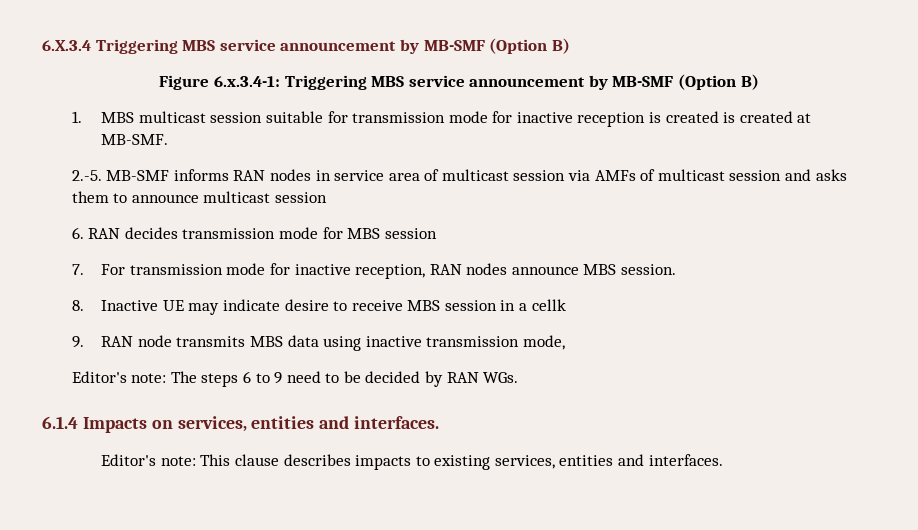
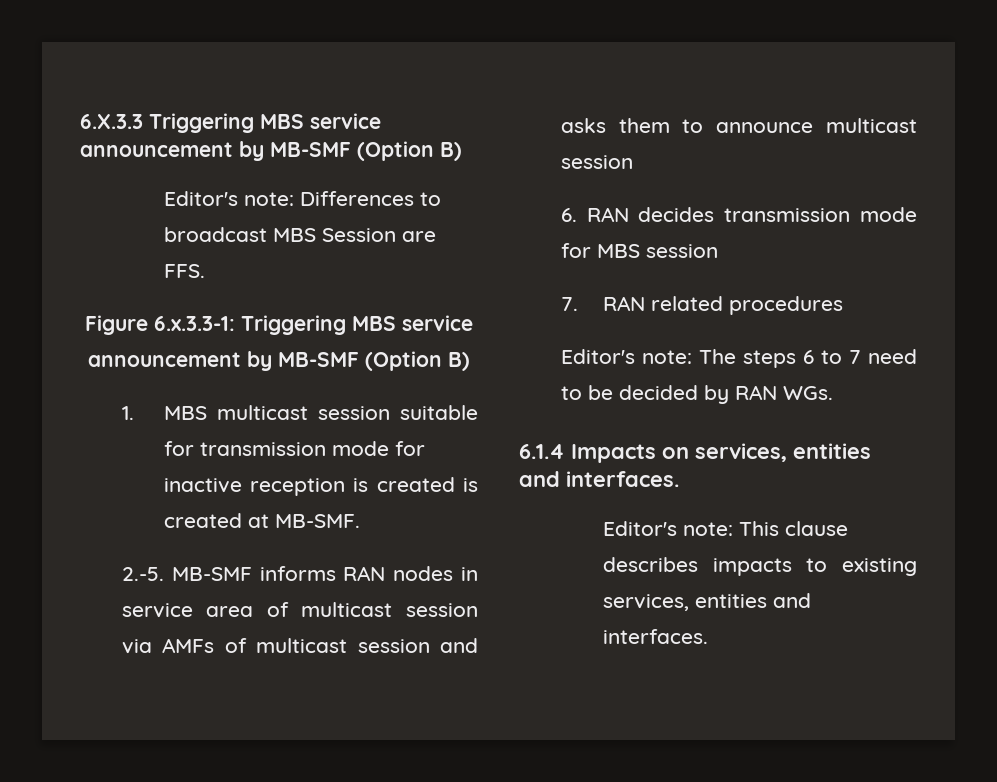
- 6.X.3.4 Triggering MBS service announcement by MB-SMF (Option B)
+ 6.X.3.3 Triggering MBS service announcement by MB-SMF (Option B)
+ Editor's note: Differences to broadcast MBS Session are FFS.
- Figure 6.x.3.4-1: Triggering MBS service announcement by MB-SMF (Option B)
+ Figure 6.x.3.3-1: Triggering MBS service announcement by MB-SMF (Option B)
- 7. For transmission mode for inactive reception, RAN nodes announce MBS session.
- 8. Inactive UE may indicate desire to receive MBS session in a cellk
- 9. RAN node transmits MBS data using inactive transmission mode,
+ 7. RAN related procedures
- Editor's note: The steps 6 to 9 need to be decided by RAN WGs.
+ Editor's note: The steps 6 to 7 need to be decided by RAN WGs.

